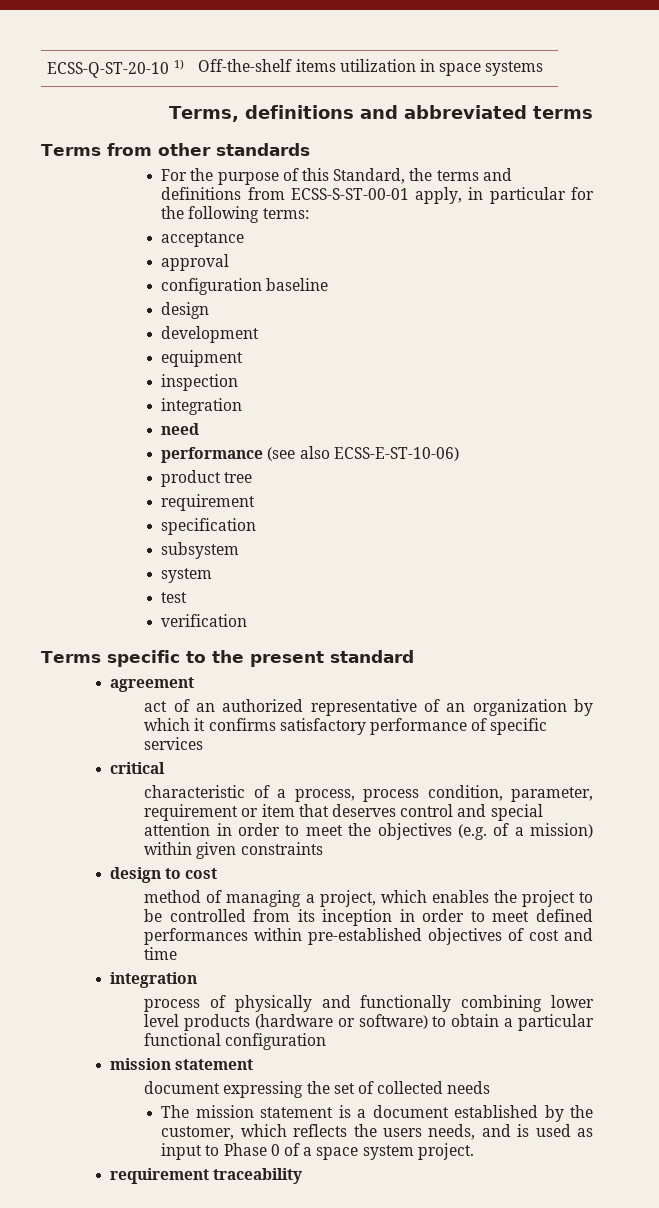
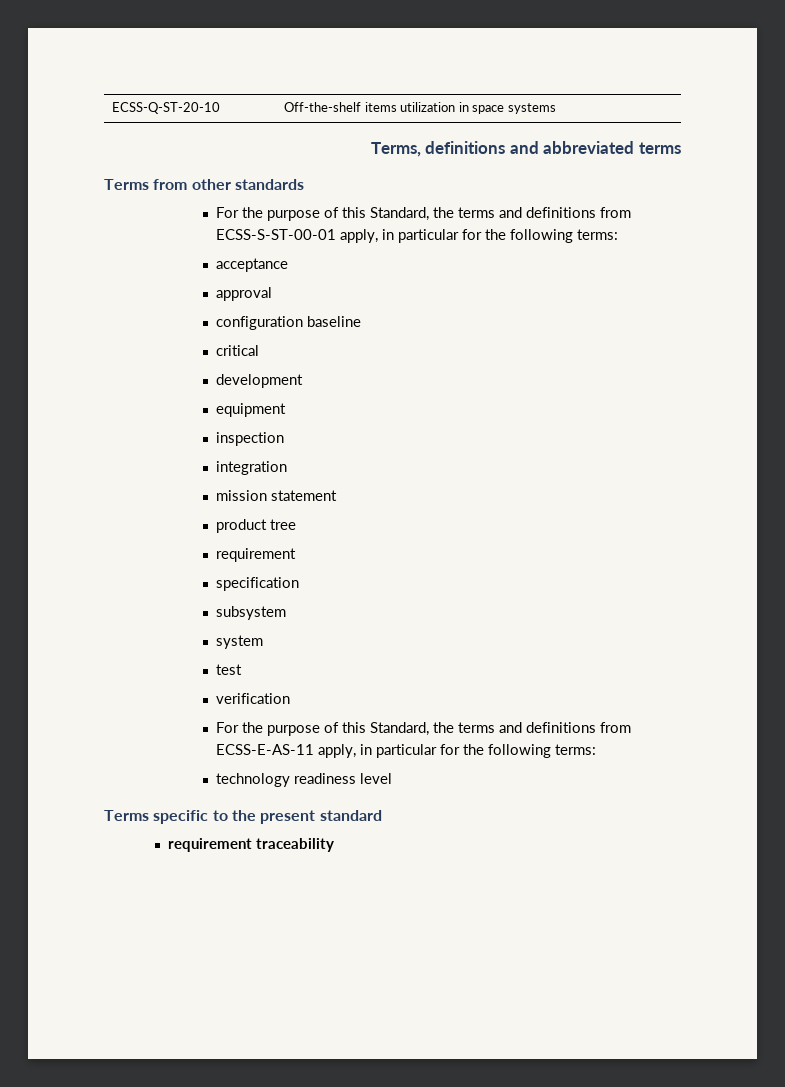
- ECSS-Q-ST-20-10 1) | Off-the-shelf items utilization in space systems
+ ECSS-Q-ST-20-10 | Off-the-shelf items utilization in space systems
  configuration baseline
- design
+ critical
- need
- performance (see also ECSS-E-ST-10-06)
+ mission statement
+ For the purpose of this Standard, the terms and definitions from ECSS-E-AS-11 apply, in particular for the following terms:
+ technology readiness level
- agreement
- act of an authorized representative of an organization by which it confirms satisfactory performance of specific services
- critical
- characteristic of a process, process condition, parameter, requirement or item that deserves control and special attention in order to meet the objectives (e.g. of a mission) within given constraints
- design to cost
- method of managing a project, which enables the project to be controlled from its inception in order to meet defined performances within pre-established objectives of cost and time
- integration
- process of physically and functionally combining lower level products (hardware or software) to obtain a particular functional configuration
- mission statement
- document expressing the set of collected needs
- The mission statement is a document established by the customer, which reflects the users needs, and is used as input to Phase 0 of a space system project.

